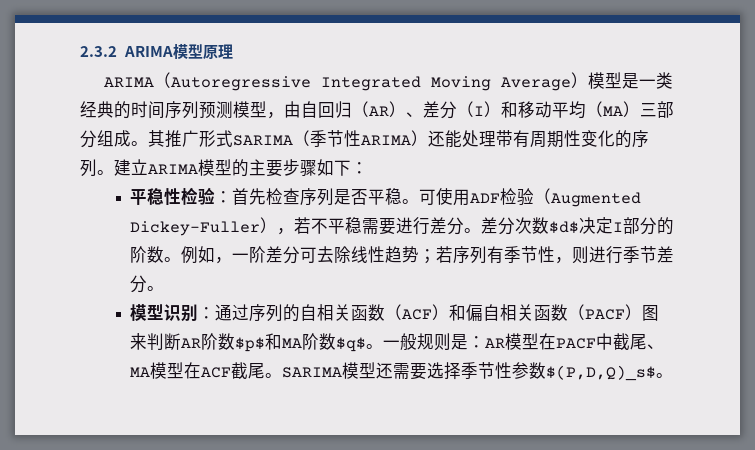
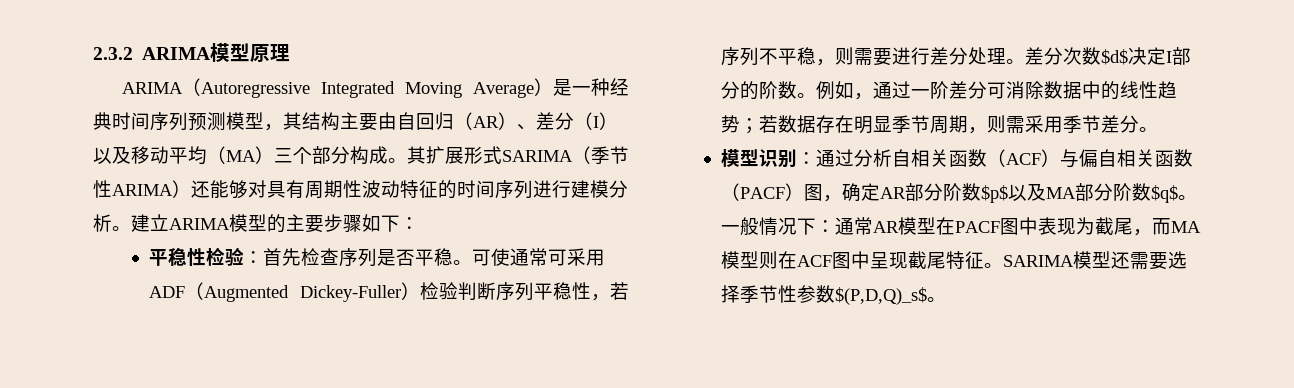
- ARIMA（Autoregressive Integrated Moving Average）模型是一类经典的时间序列预测模型，由自回归（AR）、差分（I）和移动平均（MA）三部分组成。其推广形式SARIMA（季节性ARIMA）还能处理带有周期性变化的序列。
+ ARIMA（Autoregressive Integrated Moving Average）是一种经典时间序列预测模型，其结构主要由自回归（AR）、差分（I）以及移动平均（MA）三个部分构成。其扩展形式SARIMA（季节性ARIMA）还能够对具有周期性波动特征的时间序列进行建模分析。
- 可使用ADF检验（Augmented Dickey-Fuller），若不平稳需要进行差分。
+ 可使通常可采用ADF（Augmented Dickey-Fuller）检验判断序列平稳性，若序列不平稳，则需要进行差分处理。
- 例如，一阶差分可去除线性趋势；若序列有季节性，则进行季节差分。
+ 例如，通过一阶差分可消除数据中的线性趋势；若数据存在明显季节周期，则需采用季节差分。
- 模型识别：通过序列的自相关函数（ACF）和偏自相关函数（PACF）图来判断AR阶数$p$和MA阶数$q$。
+ 模型识别：通过分析自相关函数（ACF）与偏自相关函数（PACF）图，确定AR部分阶数$p$以及MA部分阶数$q$。
- 一般规则是：AR模型在PACF中截尾、MA模型在ACF截尾。
+ 一般情况下：通常AR模型在PACF图中表现为截尾，而MA模型则在ACF图中呈现截尾特征。

